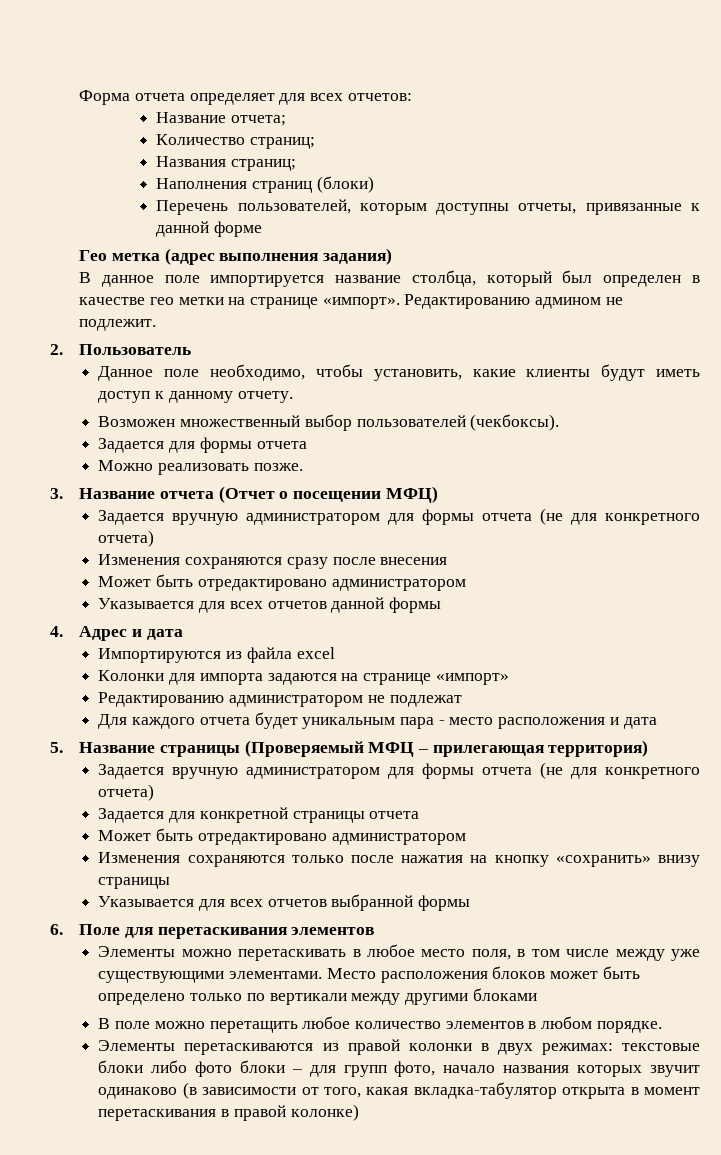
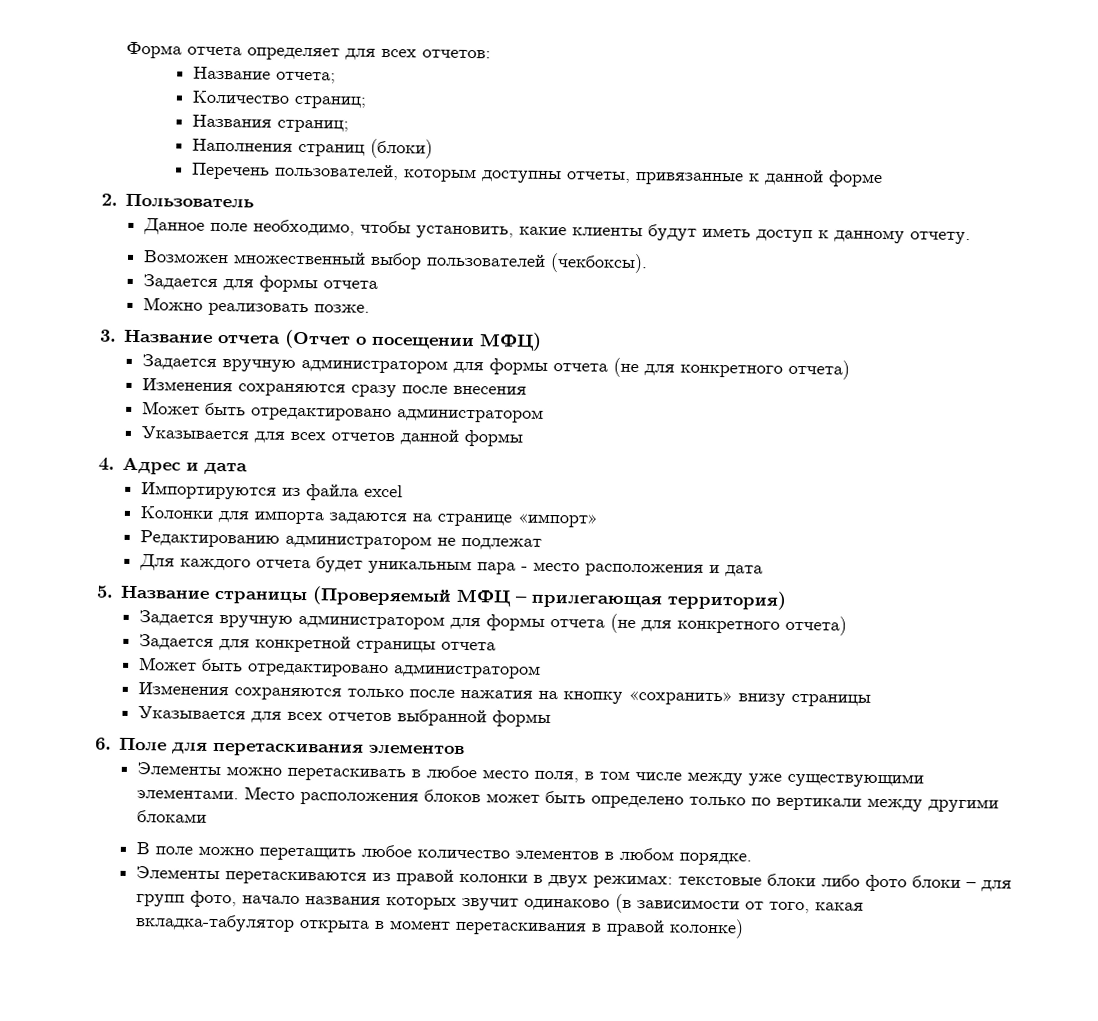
- Гео метка (адрес выполнения задания)
- В данное поле импортируется название столбца, который был определен в качестве гео метки на странице «импорт». Редактированию админом не подлежит.

